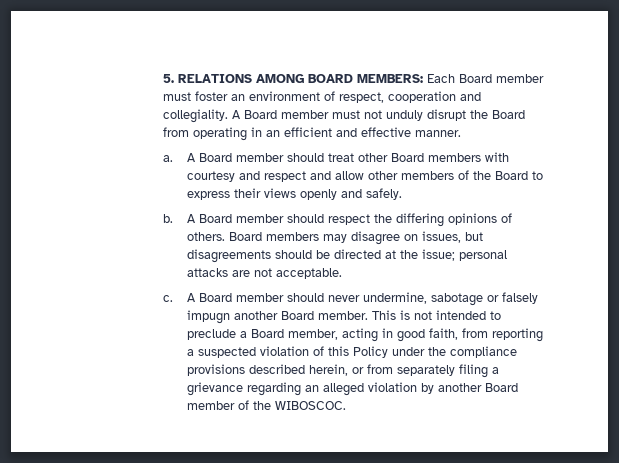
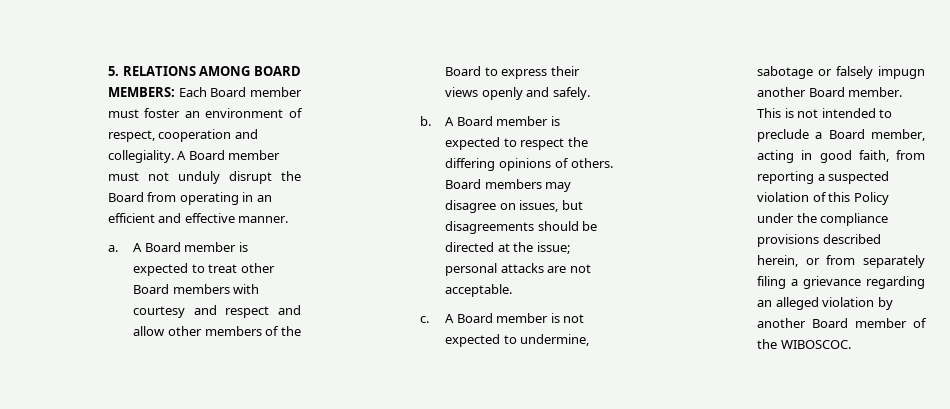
- A Board member should treat other Board members with courtesy and respect and allow other members of the Board to express their views openly and safely.
+ A Board member is expected to treat other Board members with courtesy and respect and allow other members of the Board to express their views openly and safely.
- A Board member should respect the differing opinions of others.
+ A Board member is expected to respect the differing opinions of others.
- A Board member should never undermine, sabotage or falsely impugn another Board member.
+ A Board member is not expected to undermine, sabotage or falsely impugn another Board member.

